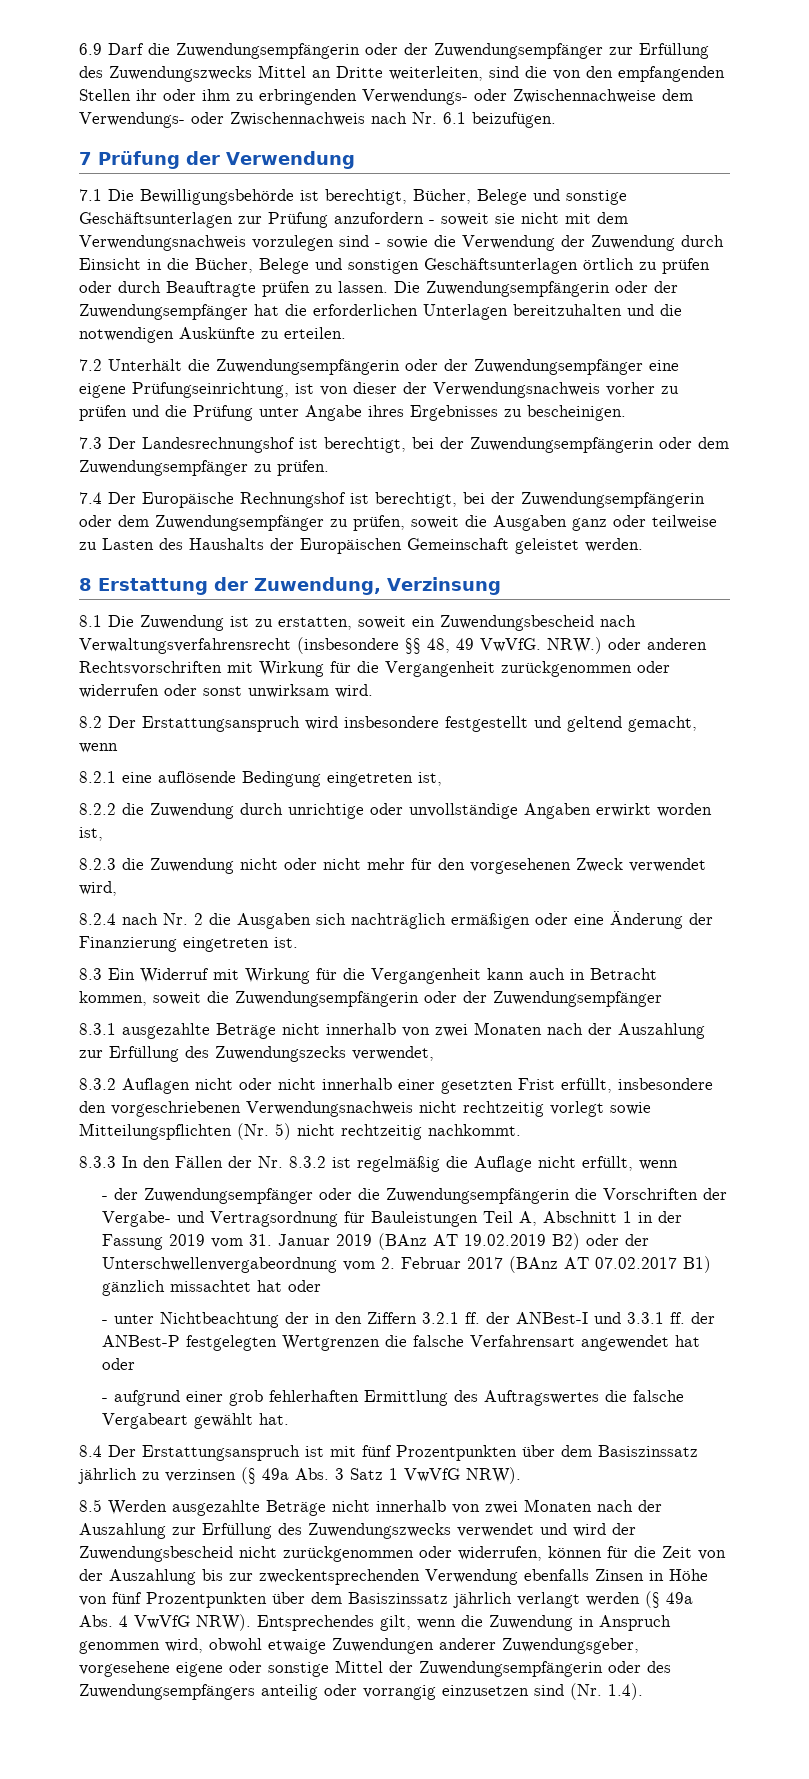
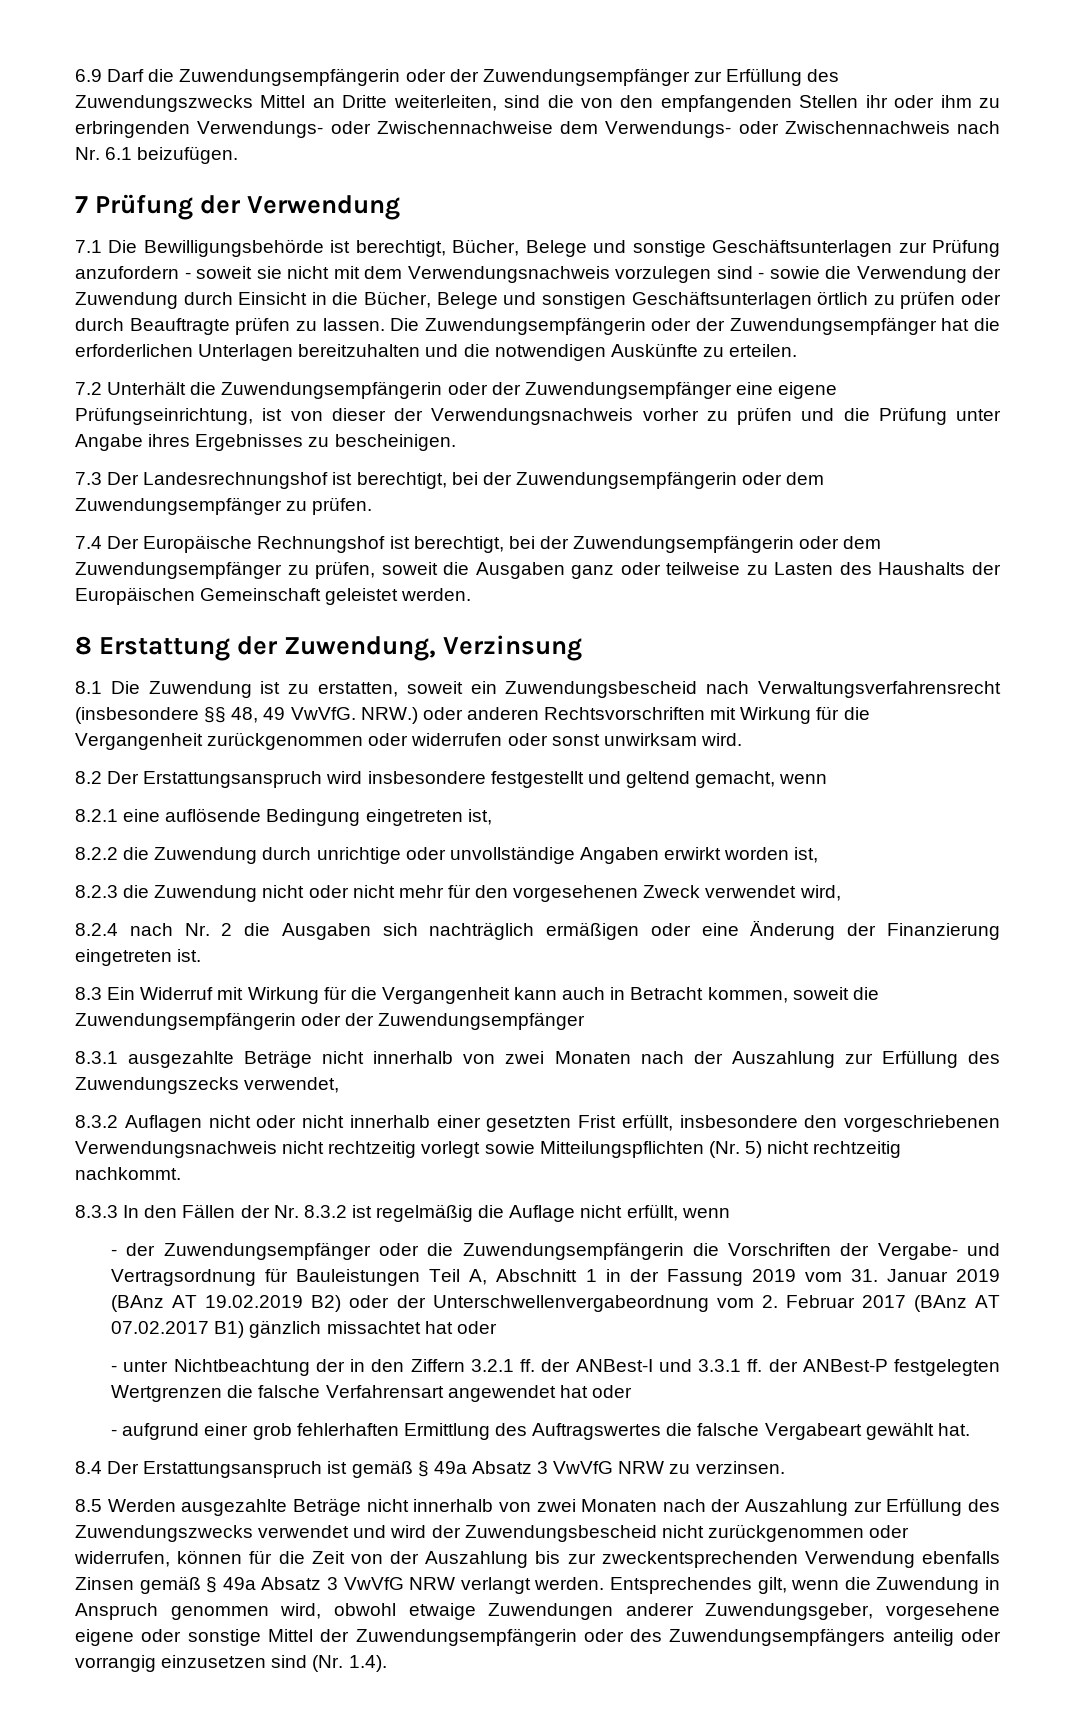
- 8.4 Der Erstattungsanspruch ist mit fünf Prozentpunkten über dem Basiszinssatz jährlich zu verzinsen (§ 49a Abs. 3 Satz 1 VwVfG NRW).
+ 8.4 Der Erstattungsanspruch ist gemäß § 49a Absatz 3 VwVfG NRW zu verzinsen.
- 8.5 Werden ausgezahlte Beträge nicht innerhalb von zwei Monaten nach der Auszahlung zur Erfüllung des Zuwendungszwecks verwendet und wird der Zuwendungsbescheid nicht zurückgenommen oder widerrufen, können für die Zeit von der Auszahlung bis zur zweckentsprechenden Verwendung ebenfalls Zinsen in Höhe von fünf Prozentpunkten über dem Basiszinssatz jährlich verlangt werden (§ 49a Abs. 4 VwVfG NRW).
+ 8.5 Werden ausgezahlte Beträge nicht innerhalb von zwei Monaten nach der Auszahlung zur Erfüllung des Zuwendungszwecks verwendet und wird der Zuwendungsbescheid nicht zurückgenommen oder widerrufen, können für die Zeit von der Auszahlung bis zur zweckentsprechenden Verwendung ebenfalls Zinsen gemäß § 49a Absatz 3 VwVfG NRW verlangt werden.

